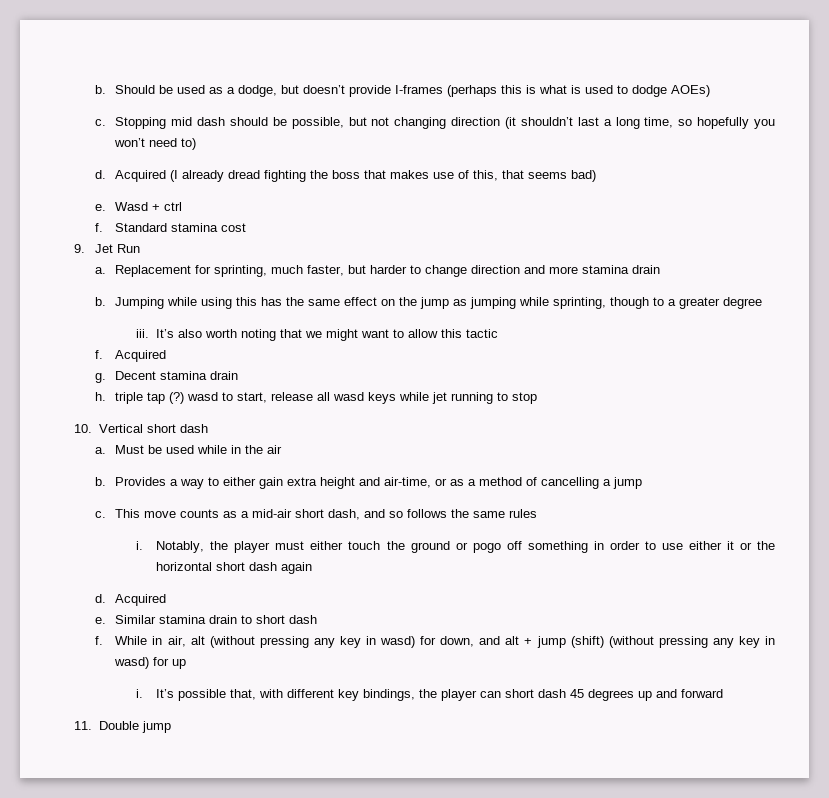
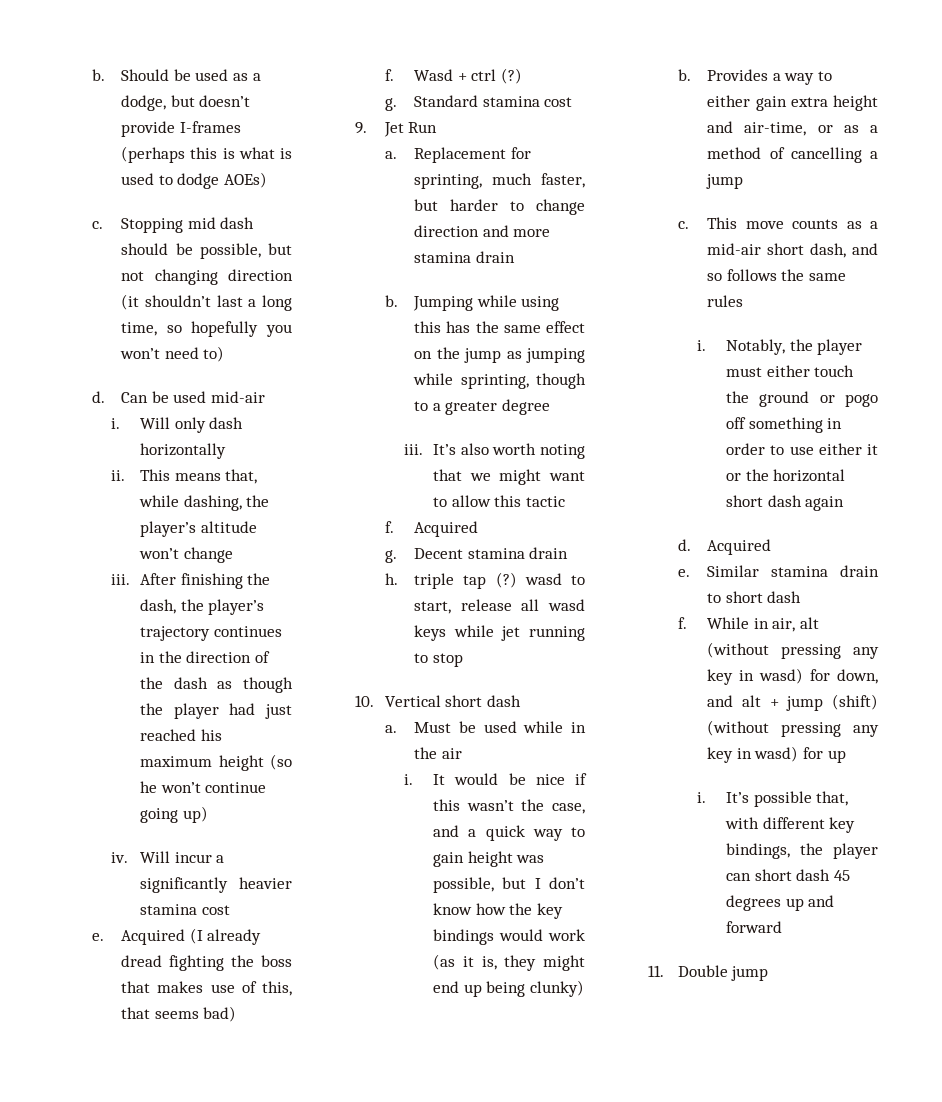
+ Can be used mid-air
+ i. Will only dash horizontally
+ ii. This means that, while dashing, the player’s altitude won’t change
+ iii. After finishing the dash, the player’s trajectory continues in the direction of the dash as though the player had just reached his maximum height (so he won’t continue going up)
+ iv. Will incur a significantly heavier stamina cost
+ e.
  Acquired (I already dread fighting the boss that makes use of this, that seems bad)
- e.
+ f.
- Wasd + ctrl
- f.
+ Wasd + ctrl (?)
+ g.
+ i. It would be nice if this wasn’t the case, and a quick way to gain height was possible, but I don’t know how the key bindings would work (as it is, they might end up being clunky)

